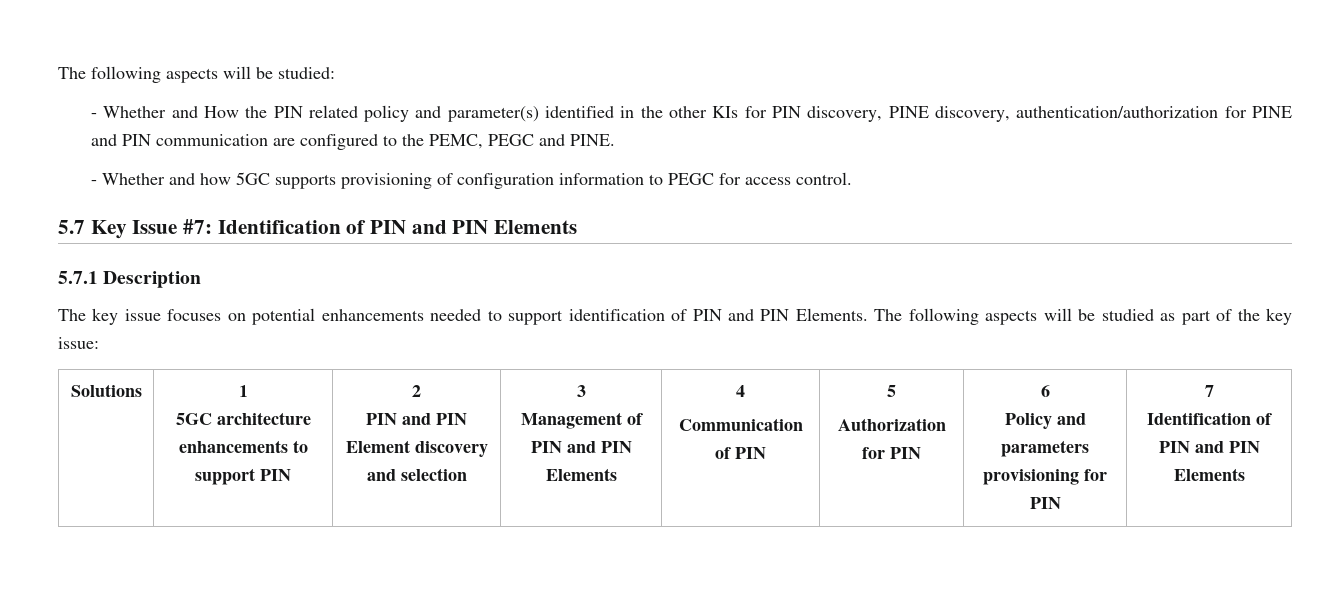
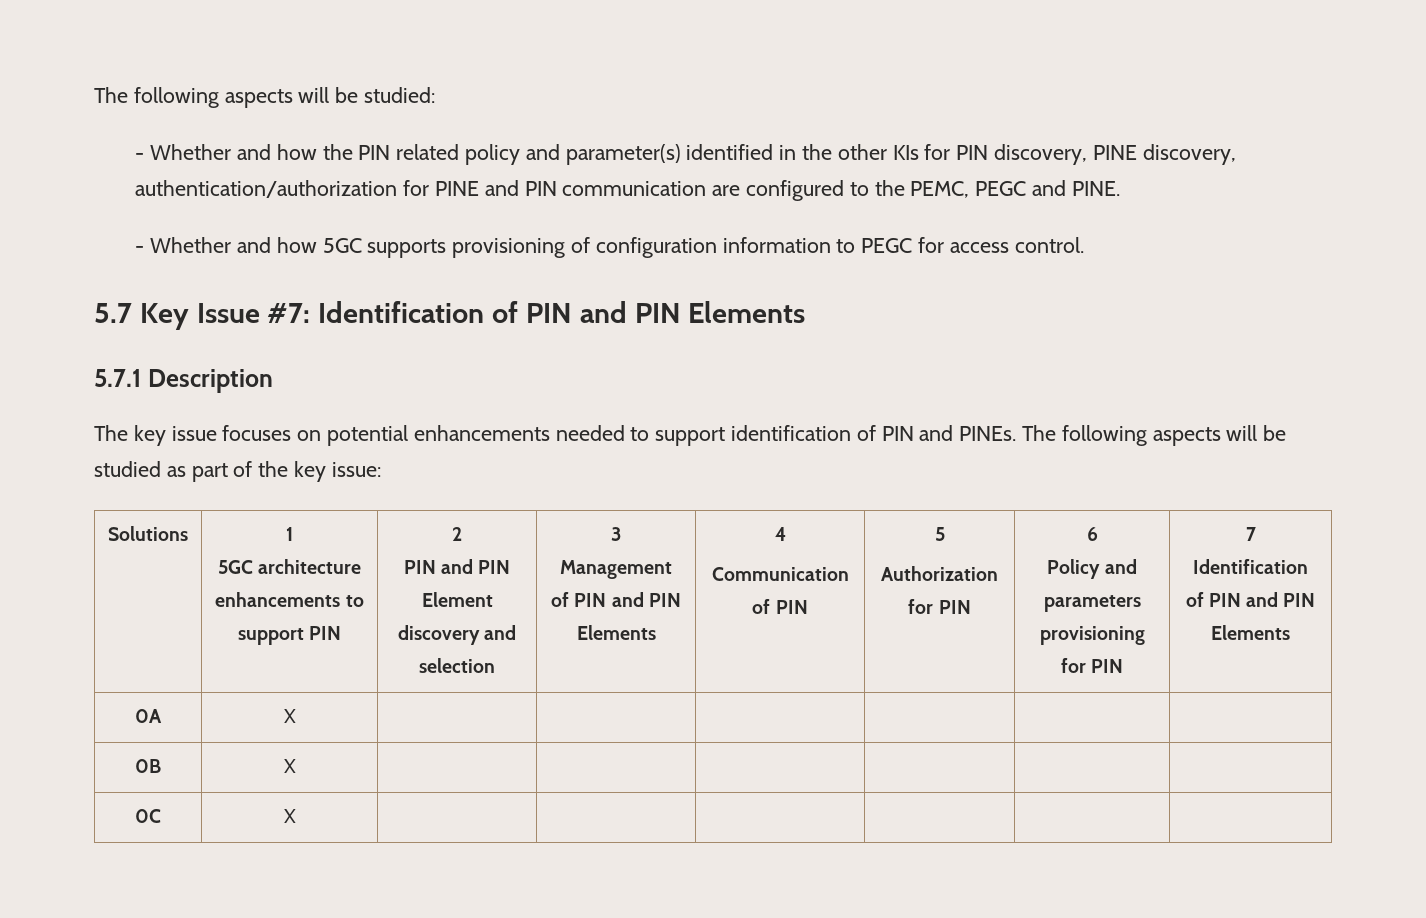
- - Whether and How the PIN related policy and parameter(s) identified in the other KIs for PIN discovery, PINE discovery, authentication/authorization for PINE and PIN communication are configured to the PEMC, PEGC and PINE.
+ - Whether and how the PIN related policy and parameter(s) identified in the other KIs for PIN discovery, PINE discovery, authentication/authorization for PINE and PIN communication are configured to the PEMC, PEGC and PINE.
- The key issue focuses on potential enhancements needed to support identification of PIN and PIN Elements.
+ The key issue focuses on potential enhancements needed to support identification of PIN and PINEs.
+ 0A | X | | | | | |
+ 0B | X | | | | | |
+ 0C | X | | | | | |

